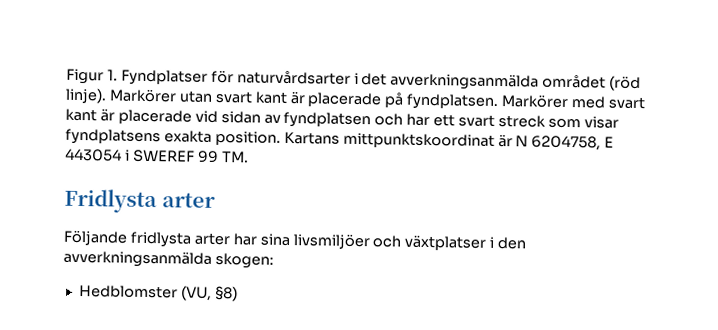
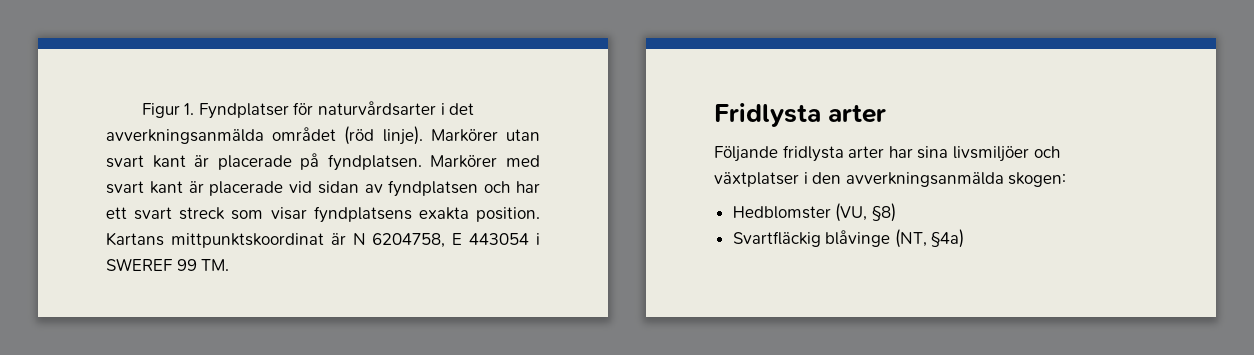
+ Svartfläckig blåvinge (NT, §4a)

